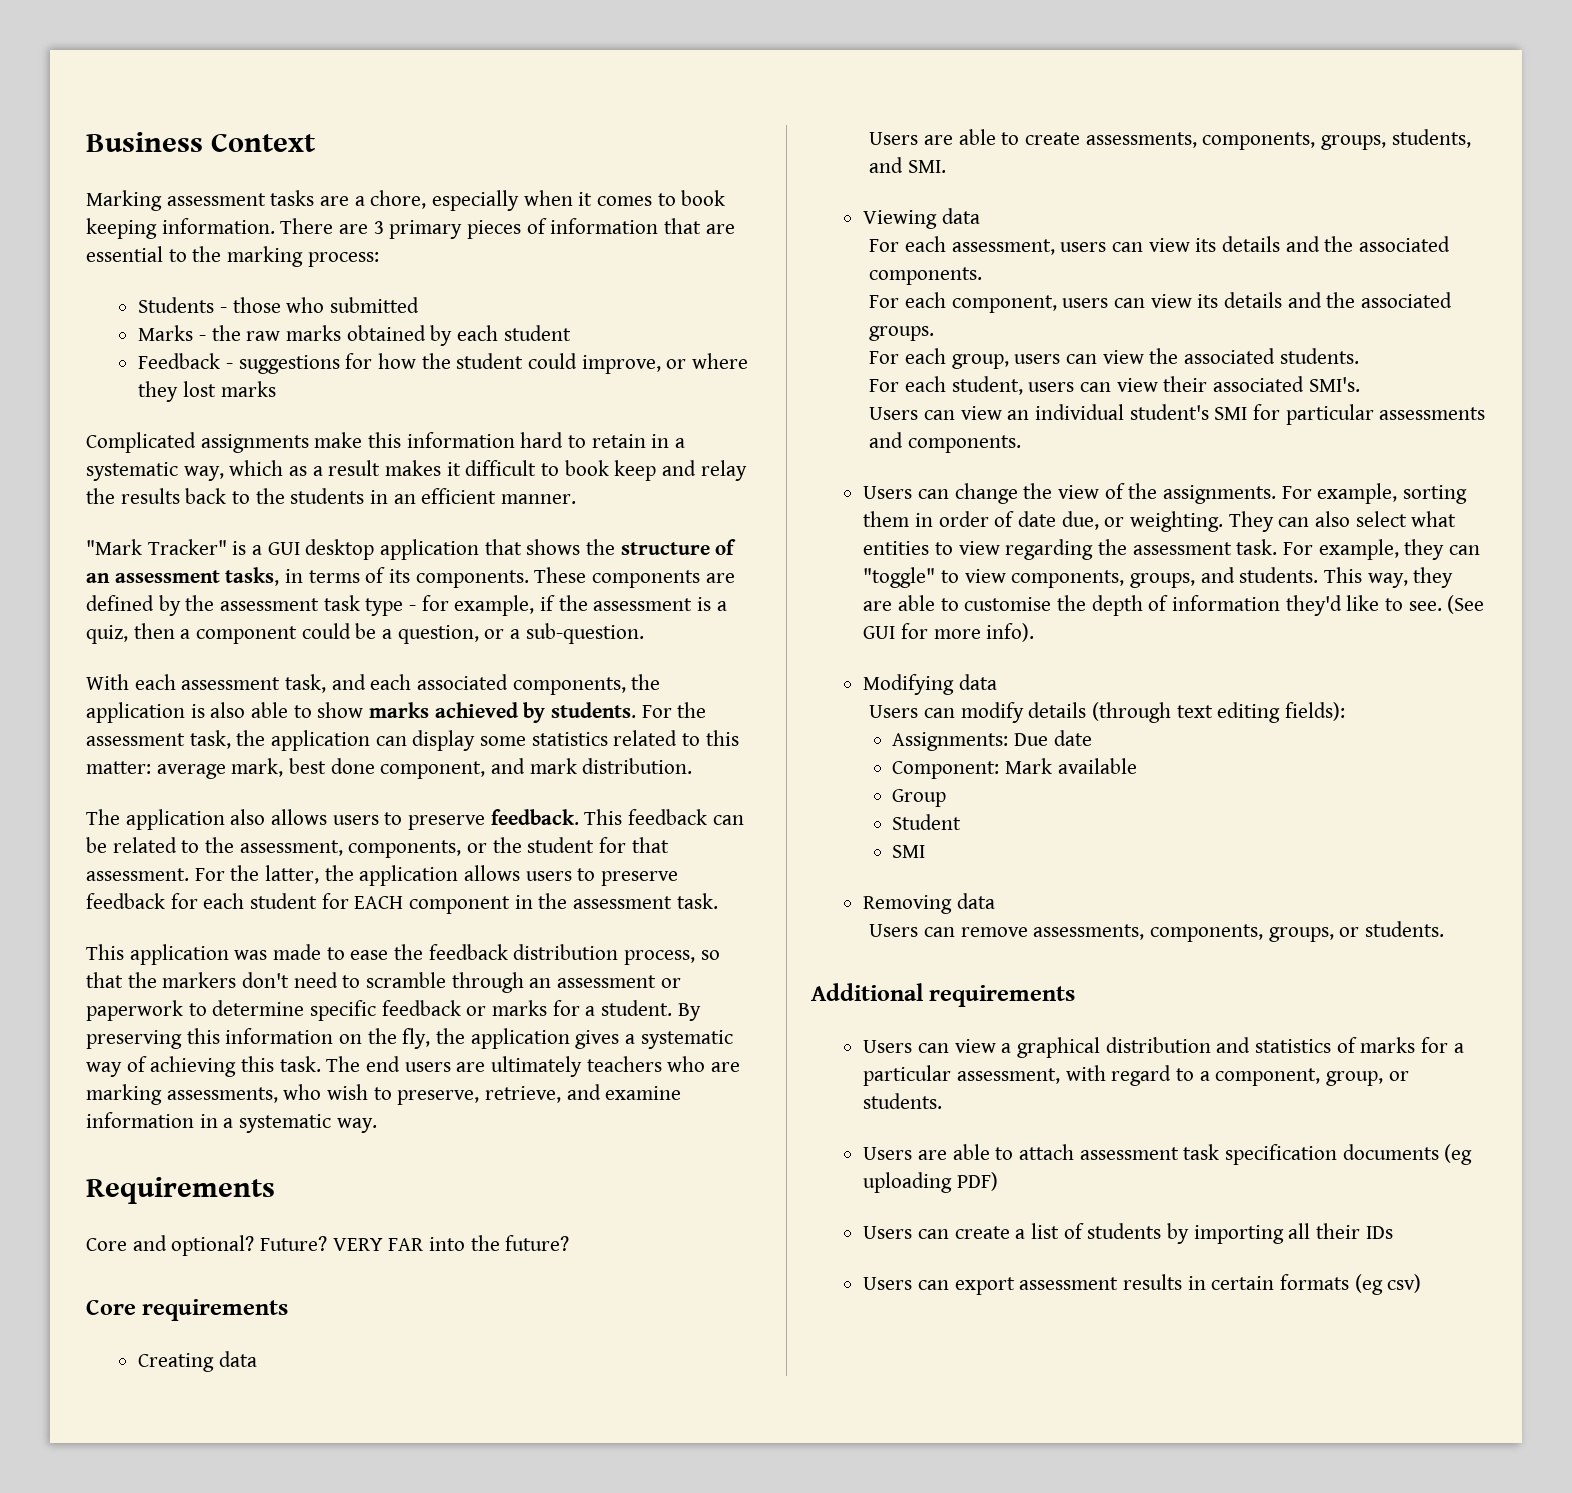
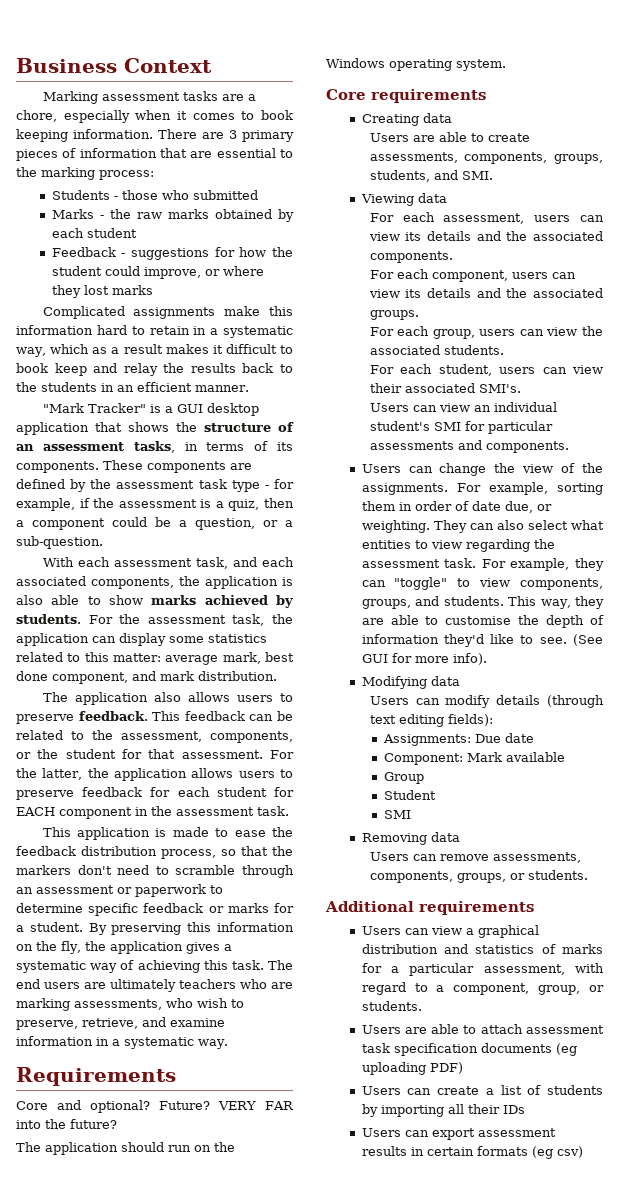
- This application was made to ease the feedback distribution process, so that the markers don't need to scramble through an assessment or paperwork to determine specific feedback or marks for a student.
+ This application is made to ease the feedback distribution process, so that the markers don't need to scramble through an assessment or paperwork to determine specific feedback or marks for a student.
+ The application should run on the Windows operating system.

